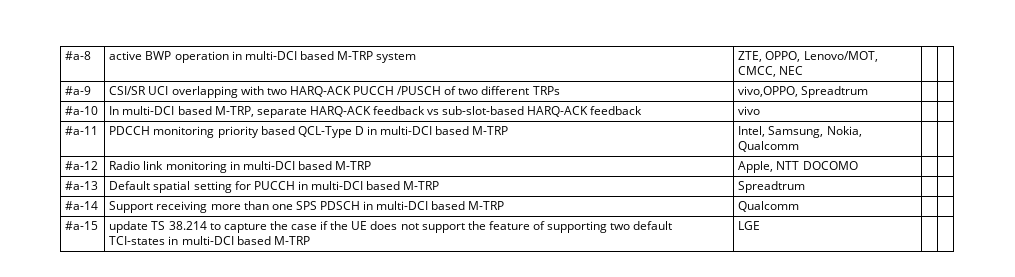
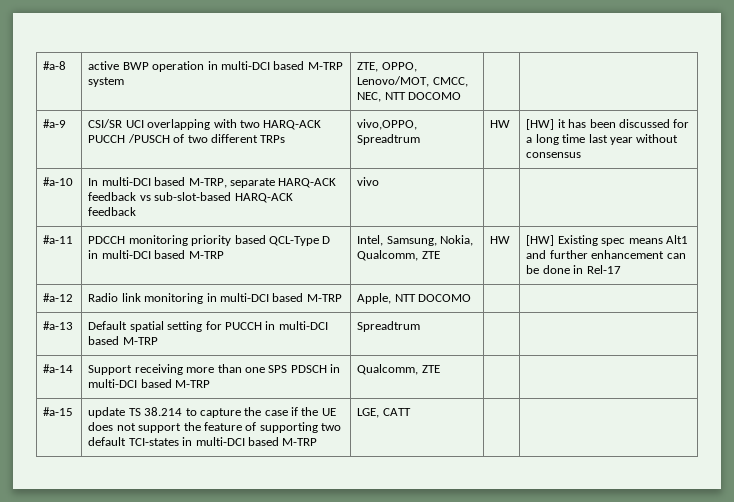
- #a-8 | active BWP operation in multi-DCI based M-TRP system | ZTE, OPPO, Lenovo/MOT, CMCC, NEC | |
+ #a-8 | active BWP operation in multi-DCI based M-TRP system | ZTE, OPPO, Lenovo/MOT, CMCC, NEC, NTT DOCOMO | |
- #a-9 | CSI/SR UCI overlapping with two HARQ-ACK PUCCH /PUSCH of two different TRPs | vivo,OPPO, Spreadtrum | |
+ #a-9 | CSI/SR UCI overlapping with two HARQ-ACK PUCCH /PUSCH of two different TRPs | vivo,OPPO, Spreadtrum | HW | [HW] it has been discussed for a long time last year without consensus
- #a-11 | PDCCH monitoring priority based QCL-Type D in multi-DCI based M-TRP | Intel, Samsung, Nokia, Qualcomm | |
+ #a-11 | PDCCH monitoring priority based QCL-Type D in multi-DCI based M-TRP | Intel, Samsung, Nokia, Qualcomm, ZTE | HW | [HW] Existing spec means Alt1 and further enhancement can be done in Rel-17
- #a-14 | Support receiving more than one SPS PDSCH in multi-DCI based M-TRP | Qualcomm | |
+ #a-14 | Support receiving more than one SPS PDSCH in multi-DCI based M-TRP | Qualcomm, ZTE | |
- #a-15 | update TS 38.214 to capture the case if the UE does not support the feature of supporting two default TCI-states in multi-DCI based M-TRP | LGE | |
+ #a-15 | update TS 38.214 to capture the case if the UE does not support the feature of supporting two default TCI-states in multi-DCI based M-TRP | LGE, CATT | |

